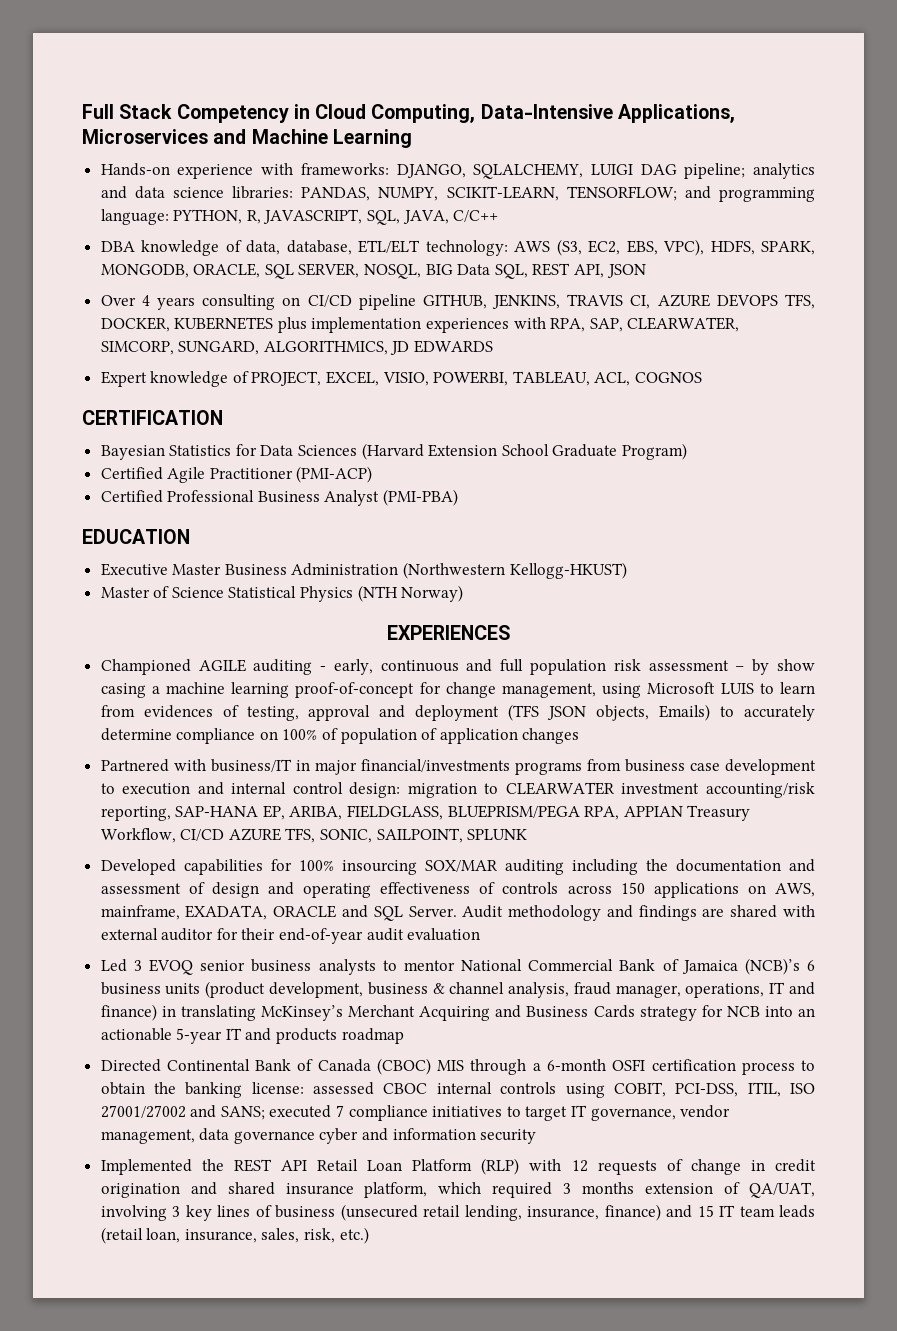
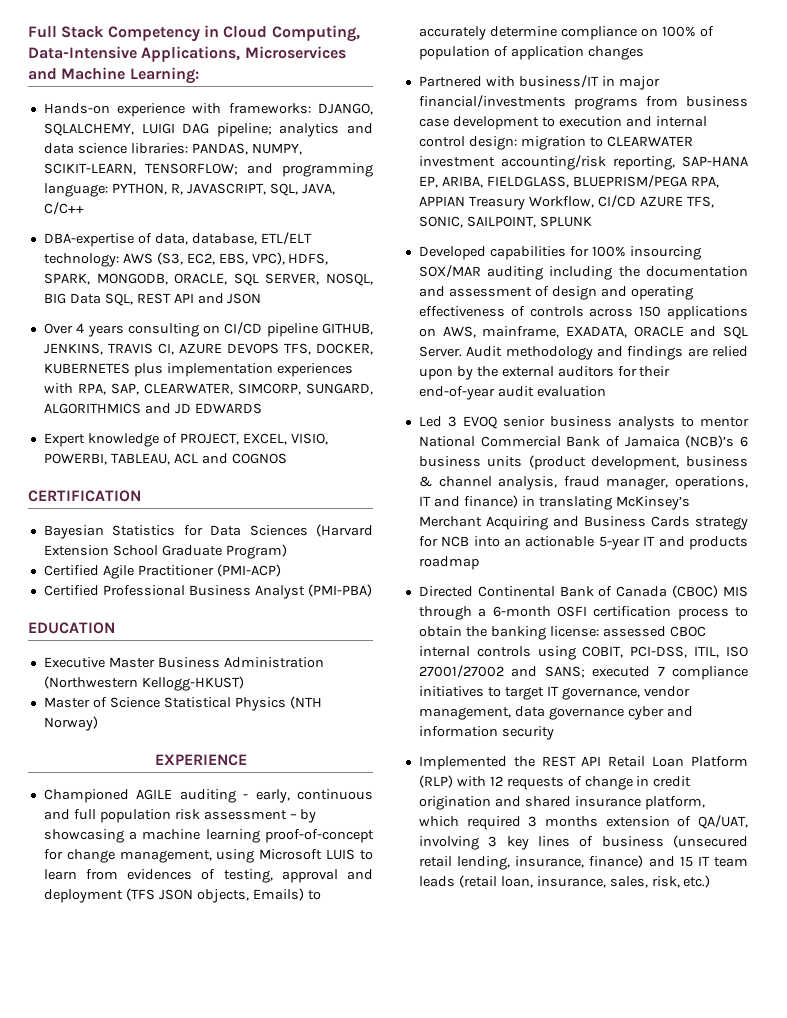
- Full Stack Competency in Cloud Computing, Data-Intensive Applications, Microservices and Machine Learning
+ Full Stack Competency in Cloud Computing, Data-Intensive Applications, Microservices and Machine Learning:
- DBA knowledge of data, database, ETL/ELT technology: AWS (S3, EC2, EBS, VPC), HDFS, SPARK, MONGODB, ORACLE, SQL SERVER, NOSQL, BIG Data SQL, REST API, JSON
+ DBA-expertise of data, database, ETL/ELT technology: AWS (S3, EC2, EBS, VPC), HDFS, SPARK, MONGODB, ORACLE, SQL SERVER, NOSQL, BIG Data SQL, REST API and JSON
- Over 4 years consulting on CI/CD pipeline GITHUB, JENKINS, TRAVIS CI, AZURE DEVOPS TFS, DOCKER, KUBERNETES plus implementation experiences with RPA, SAP, CLEARWATER, SIMCORP, SUNGARD, ALGORITHMICS, JD EDWARDS
+ Over 4 years consulting on CI/CD pipeline GITHUB, JENKINS, TRAVIS CI, AZURE DEVOPS TFS, DOCKER, KUBERNETES plus implementation experiences with RPA, SAP, CLEARWATER, SIMCORP, SUNGARD, ALGORITHMICS and JD EDWARDS
- Expert knowledge of PROJECT, EXCEL, VISIO, POWERBI, TABLEAU, ACL, COGNOS
+ Expert knowledge of PROJECT, EXCEL, VISIO, POWERBI, TABLEAU, ACL and COGNOS
- EXPERIENCES
+ EXPERIENCE
- Championed AGILE auditing - early, continuous and full population risk assessment – by show casing a machine learning proof-of-concept for change management, using Microsoft LUIS to learn from evidences of testing, approval and deployment (TFS JSON objects, Emails) to accurately determine compliance on 100% of population of application changes
+ Championed AGILE auditing - early, continuous and full population risk assessment – by showcasing a machine learning proof-of-concept for change management, using Microsoft LUIS to learn from evidences of testing, approval and deployment (TFS JSON objects, Emails) to accurately determine compliance on 100% of population of application changes
- Audit methodology and findings are shared with external auditor for their end-of-year audit evaluation
+ Audit methodology and findings are relied upon by the external auditors for their end-of-year audit evaluation

